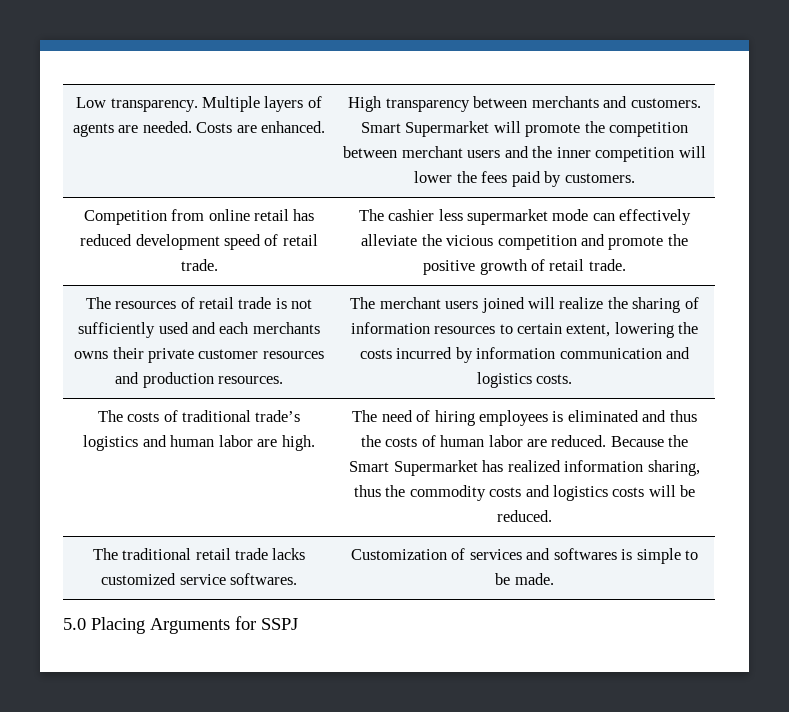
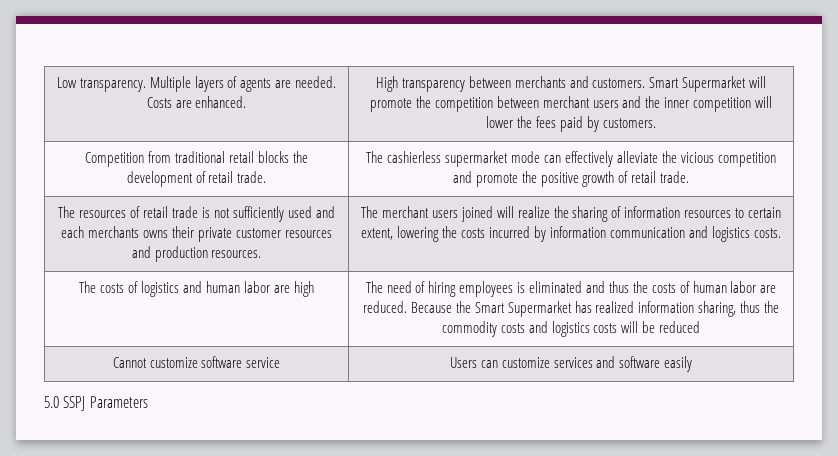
- Competition from online retail has reduced development speed of retail trade. | The cashier less supermarket mode can effectively alleviate the vicious competition and promote the positive growth of retail trade.
+ Competition from traditional retail blocks the development of retail trade. | The cashierless supermarket mode can effectively alleviate the vicious competition and promote the positive growth of retail trade.
- The costs of traditional trade’s logistics and human labor are high.
+ The costs of logistics and human labor are high
- Because the Smart Supermarket has realized information sharing, thus the commodity costs and logistics costs will be reduced.
- The traditional retail trade lacks customized service softwares. | Customization of services and softwares is simple to be made.
- 5.0 Placing Arguments for SSPJ
+ Because the Smart Supermarket has realized information sharing, thus the commodity costs and logistics costs will be reduced
+ Cannot customize software service | Users can customize services and software easily
+ 5.0 SSPJ Parameters

